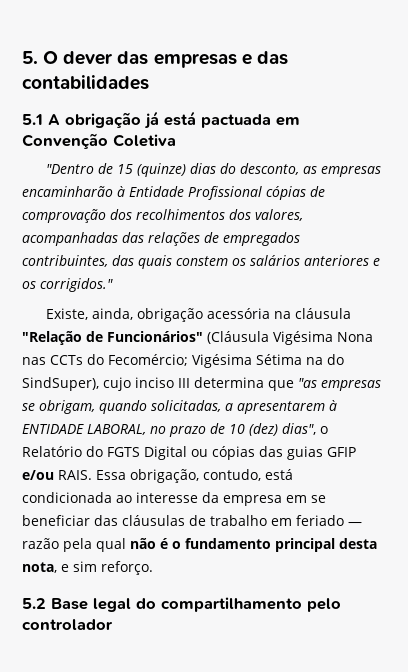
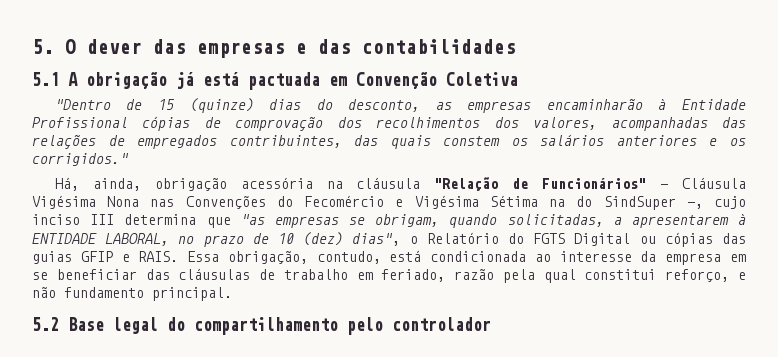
- Existe, ainda, obrigação acessória na cláusula "Relação de Funcionários" (Cláusula Vigésima Nona nas CCTs do Fecomércio; Vigésima Sétima na do SindSuper), cujo inciso III determina que "as empresas se obrigam, quando solicitadas, a apresentarem à ENTIDADE LABORAL, no prazo de 10 (dez) dias", o Relatório do FGTS Digital ou cópias das guias GFIP e/ou RAIS.
+ Há, ainda, obrigação acessória na cláusula "Relação de Funcionários" — Cláusula Vigésima Nona nas Convenções do Fecomércio e Vigésima Sétima na do SindSuper —, cujo inciso III determina que "as empresas se obrigam, quando solicitadas, a apresentarem à ENTIDADE LABORAL, no prazo de 10 (dez) dias", o Relatório do FGTS Digital ou cópias das guias GFIP e RAIS.
- Essa obrigação, contudo, está condicionada ao interesse da empresa em se beneficiar das cláusulas de trabalho em feriado — razão pela qual não é o fundamento principal desta nota, e sim reforço.
+ Essa obrigação, contudo, está condicionada ao interesse da empresa em se beneficiar das cláusulas de trabalho em feriado, razão pela qual constitui reforço, e não fundamento principal.

